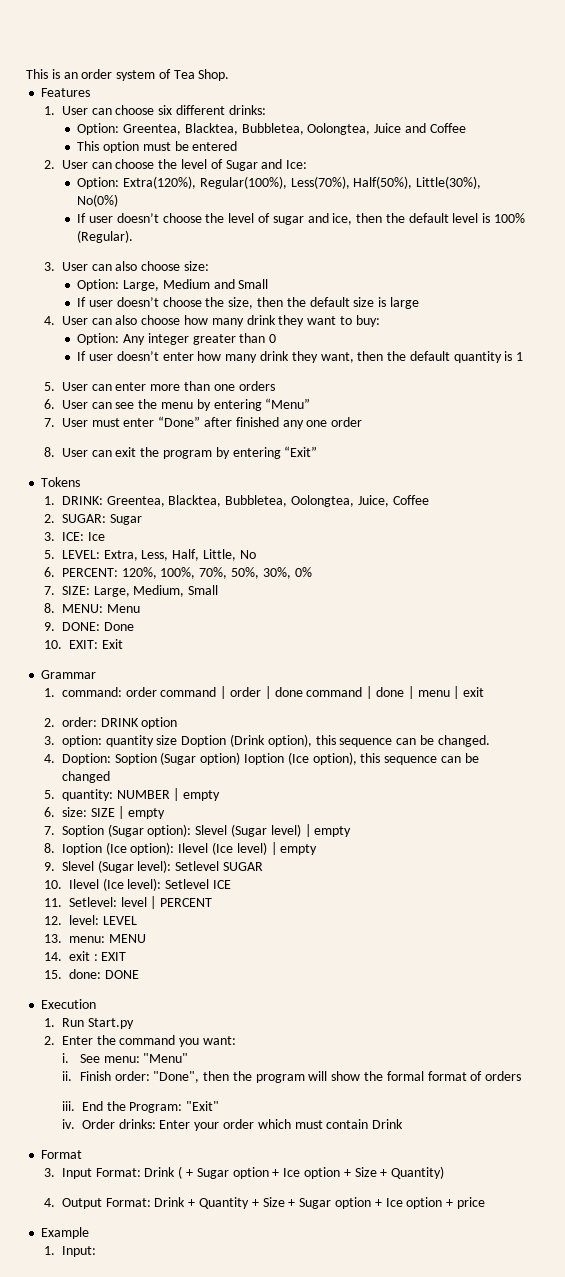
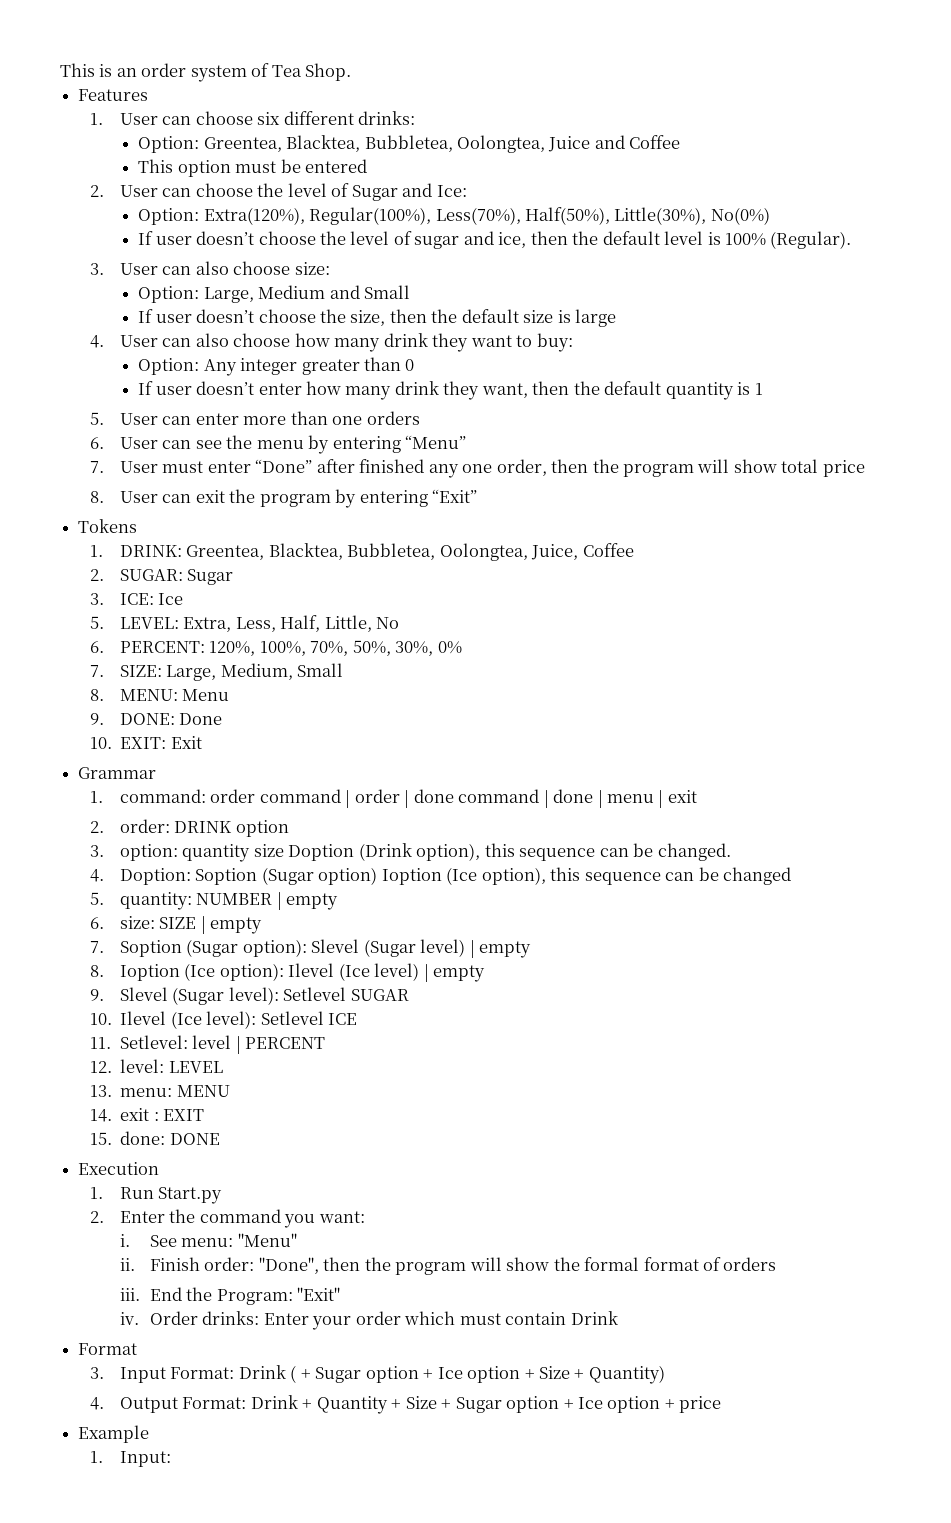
- 7. User must enter “Done” after finished any one order
+ 7. User must enter “Done” after finished any one order, then the program will show total price

